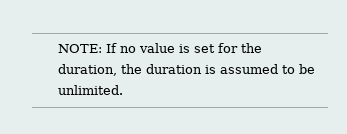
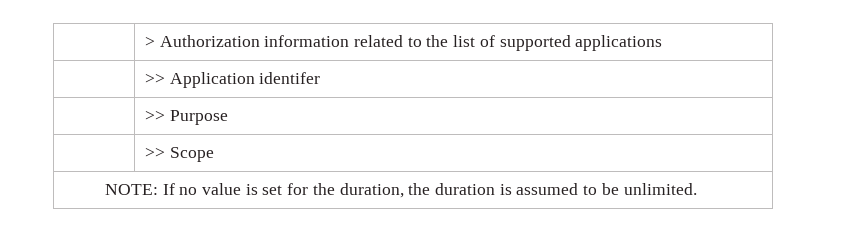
+ | > Authorization information related to the list of supported applications
+ | >> Application identifer
+ | >> Purpose
+ | >> Scope

